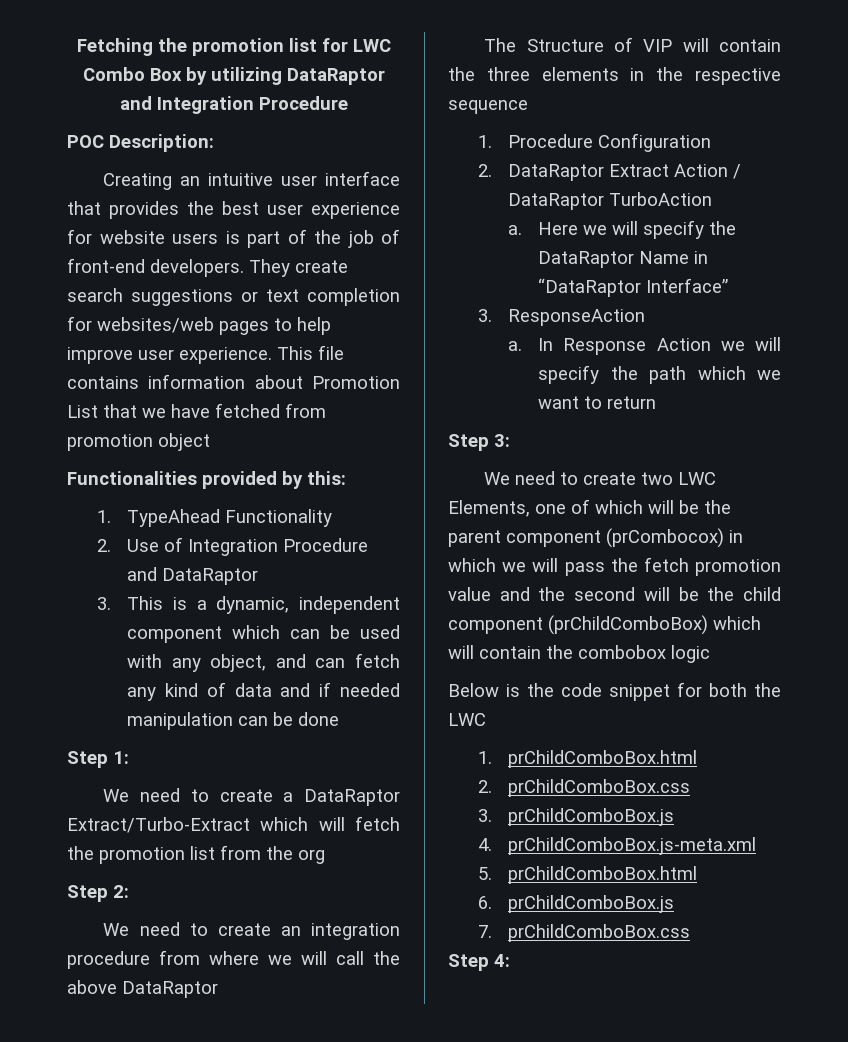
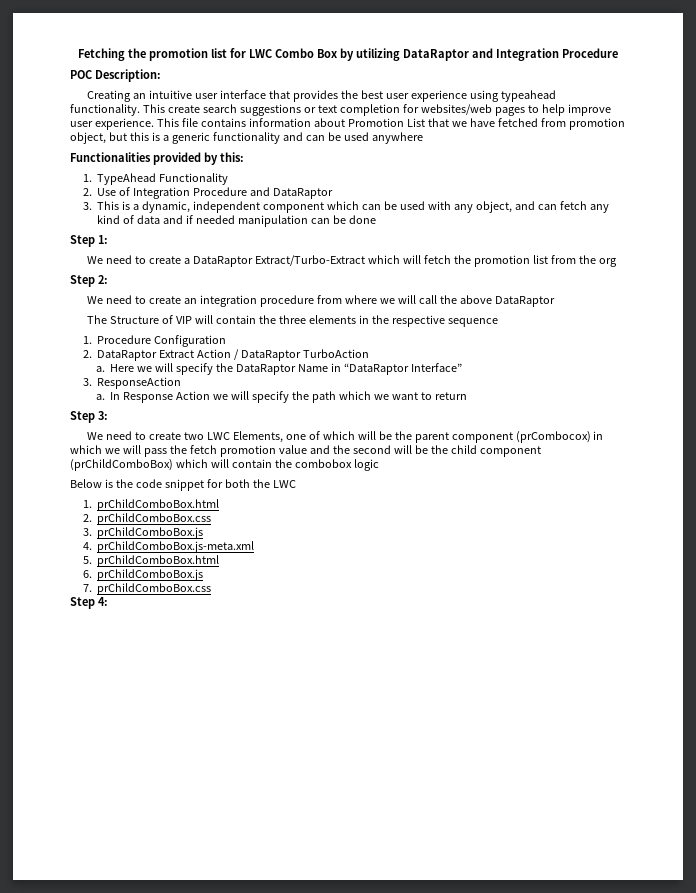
- Creating an intuitive user interface that provides the best user experience for website users is part of the job of front-end developers. They create search suggestions or text completion for websites/web pages to help improve user experience.
+ Creating an intuitive user interface that provides the best user experience using typeahead functionality. This create search suggestions or text completion for websites/web pages to help improve user experience.
- This file contains information about Promotion List that we have fetched from promotion object
+ This file contains information about Promotion List that we have fetched from promotion object, but this is a generic functionality and can be used anywhere

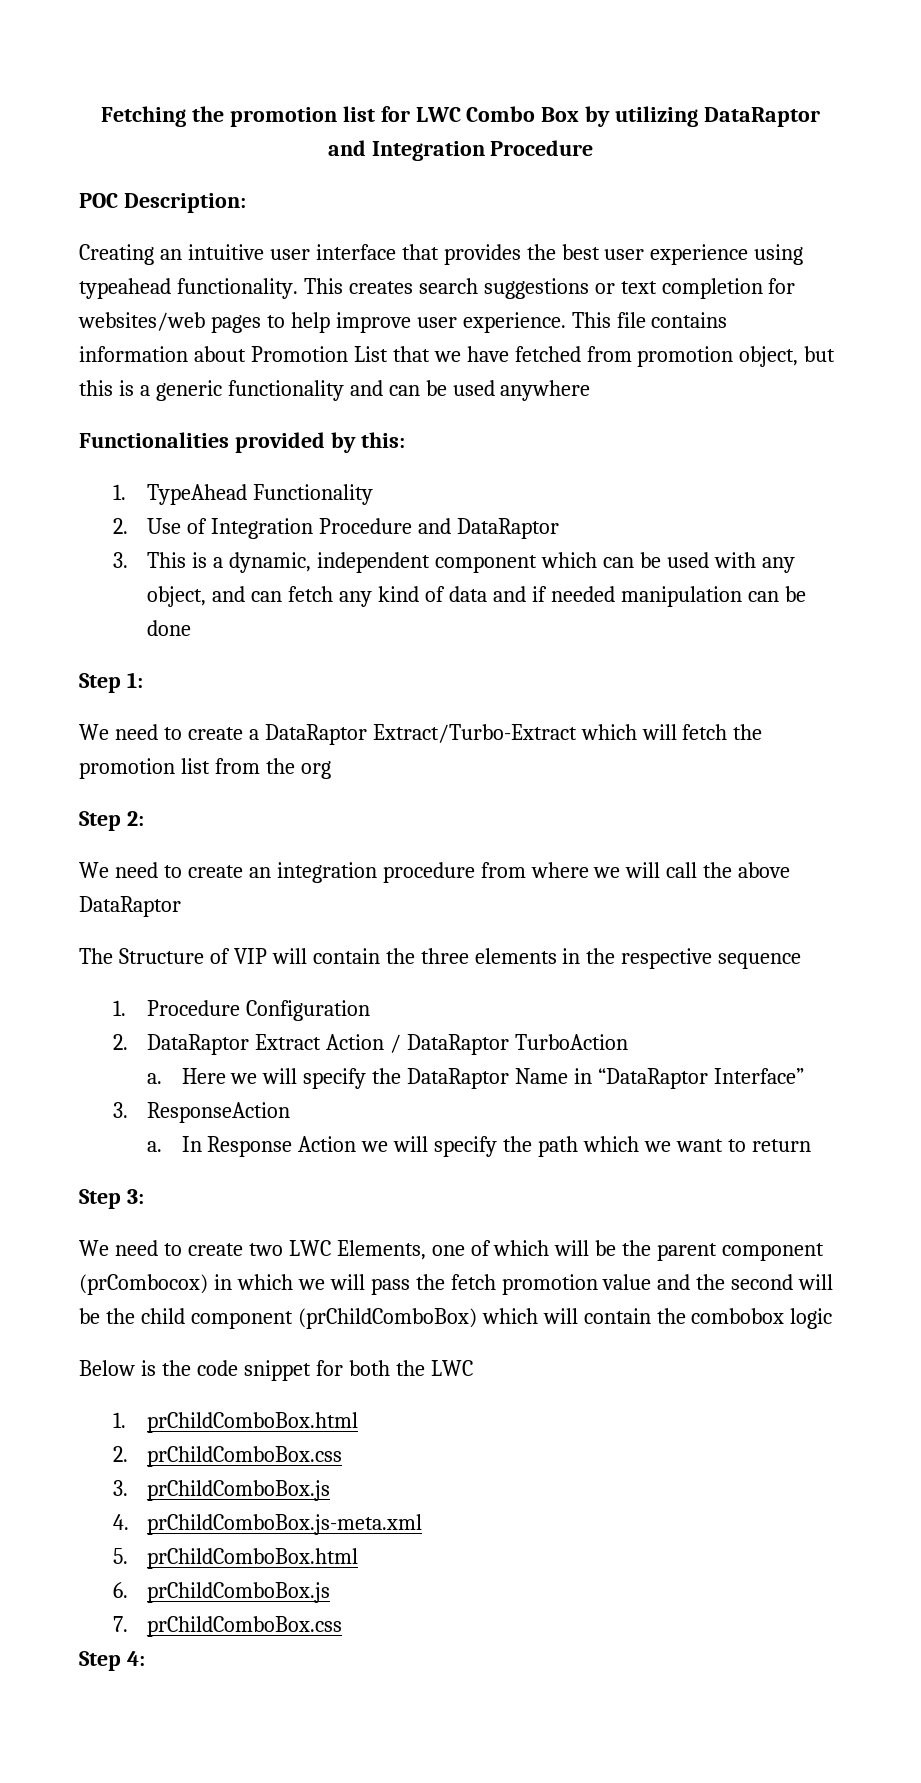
- This create search suggestions or text completion for websites/web pages to help improve user experience.
+ This creates search suggestions or text completion for websites/web pages to help improve user experience.

